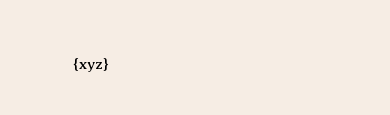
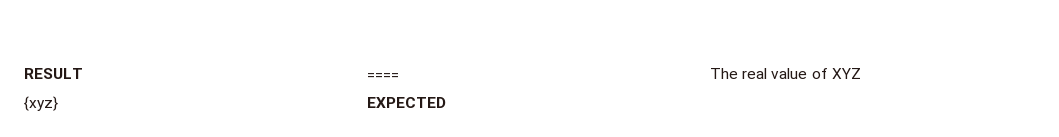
+ RESULT
+ ====
+ EXPECTED
+ The real value of XYZ

